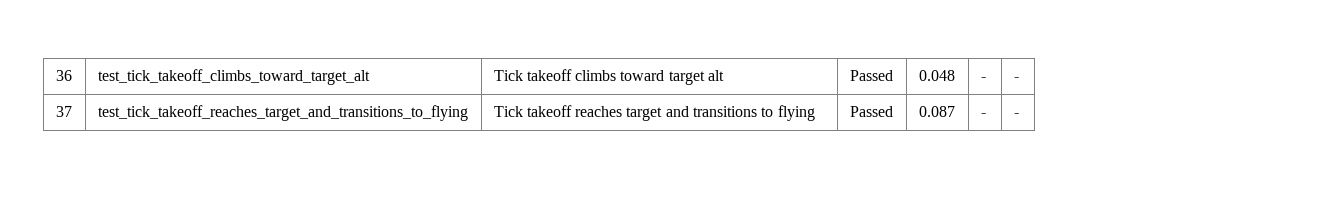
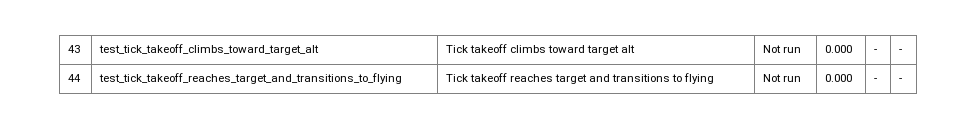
- 36 | test_tick_takeoff_climbs_toward_target_alt | Tick takeoff climbs toward target alt | Passed | 0.048 | - | -
+ 43 | test_tick_takeoff_climbs_toward_target_alt | Tick takeoff climbs toward target alt | Not run | 0.000 | - | -
- 37 | test_tick_takeoff_reaches_target_and_transitions_to_flying | Tick takeoff reaches target and transitions to flying | Passed | 0.087 | - | -
+ 44 | test_tick_takeoff_reaches_target_and_transitions_to_flying | Tick takeoff reaches target and transitions to flying | Not run | 0.000 | - | -

